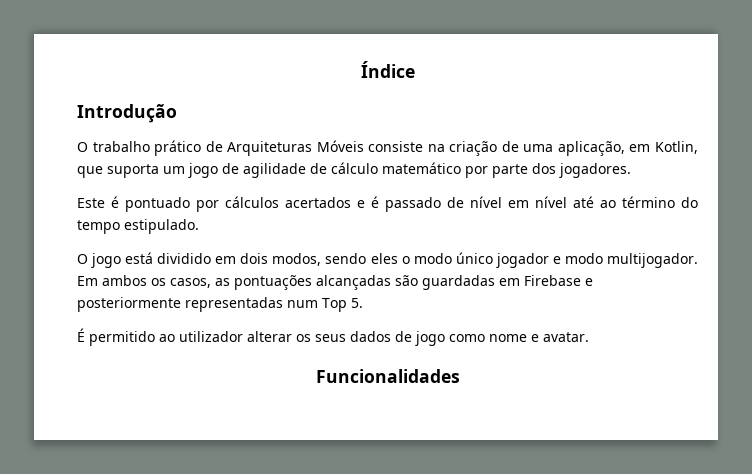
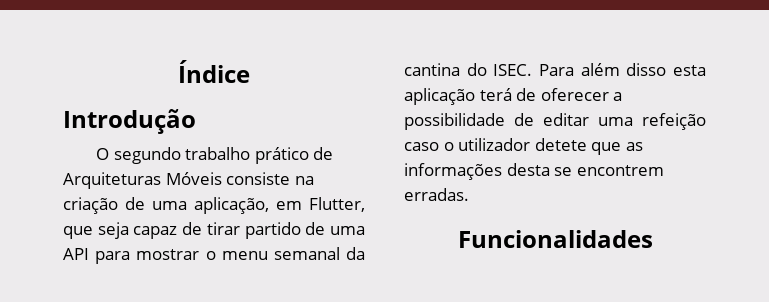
- O trabalho prático de Arquiteturas Móveis consiste na criação de uma aplicação, em Kotlin, que suporta um jogo de agilidade de cálculo matemático por parte dos jogadores.
- Este é pontuado por cálculos acertados e é passado de nível em nível até ao término do tempo estipulado.
- O jogo está dividido em dois modos, sendo eles o modo único jogador e modo multijogador. Em ambos os casos, as pontuações alcançadas são guardadas em Firebase e posteriormente representadas num Top 5.
- É permitido ao utilizador alterar os seus dados de jogo como nome e avatar.
+ O segundo trabalho prático de Arquiteturas Móveis consiste na criação de uma aplicação, em Flutter, que seja capaz de tirar partido de uma API para mostrar o menu semanal da cantina do ISEC. Para além disso esta aplicação terá de oferecer a possibilidade de editar uma refeição caso o utilizador detete que as informações desta se encontrem erradas.

